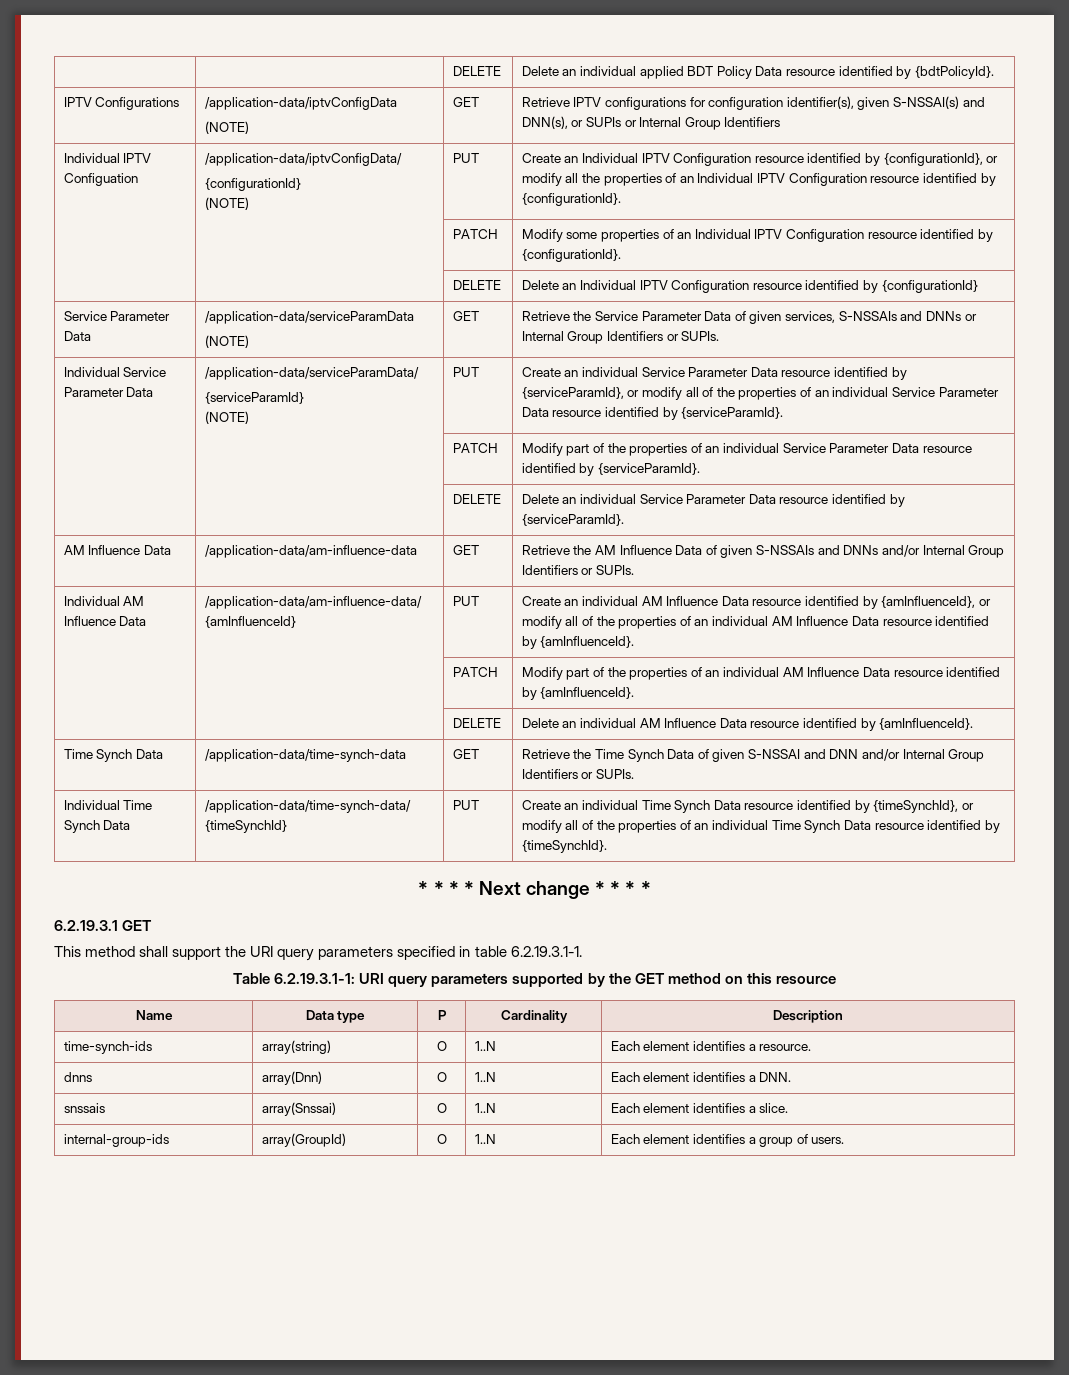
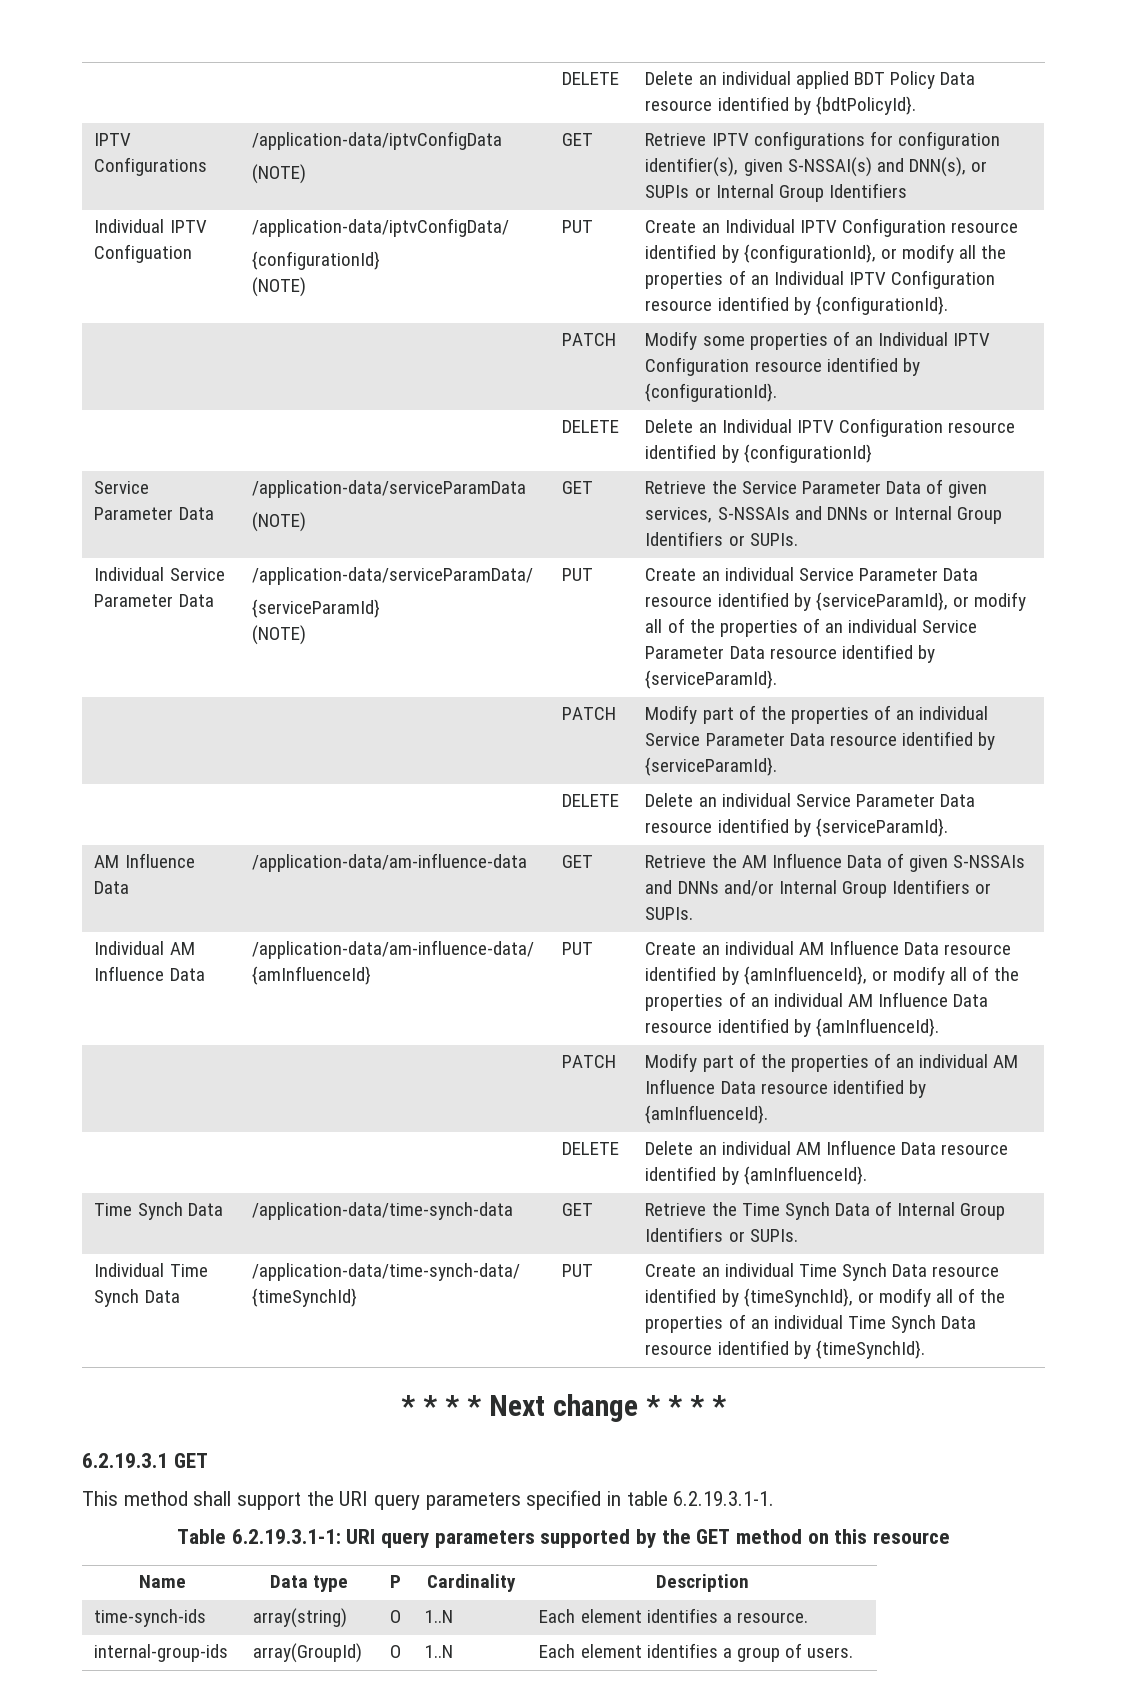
- Time Synch Data | /application-data/time-synch-data | GET | Retrieve the Time Synch Data of given S-NSSAI and DNN and/or Internal Group Identifiers or SUPIs.
+ Time Synch Data | /application-data/time-synch-data | GET | Retrieve the Time Synch Data of Internal Group Identifiers or SUPIs.
- dnns | array(Dnn) | O | 1..N | Each element identifies a DNN.
- snssais | array(Snssai) | O | 1..N | Each element identifies a slice.

